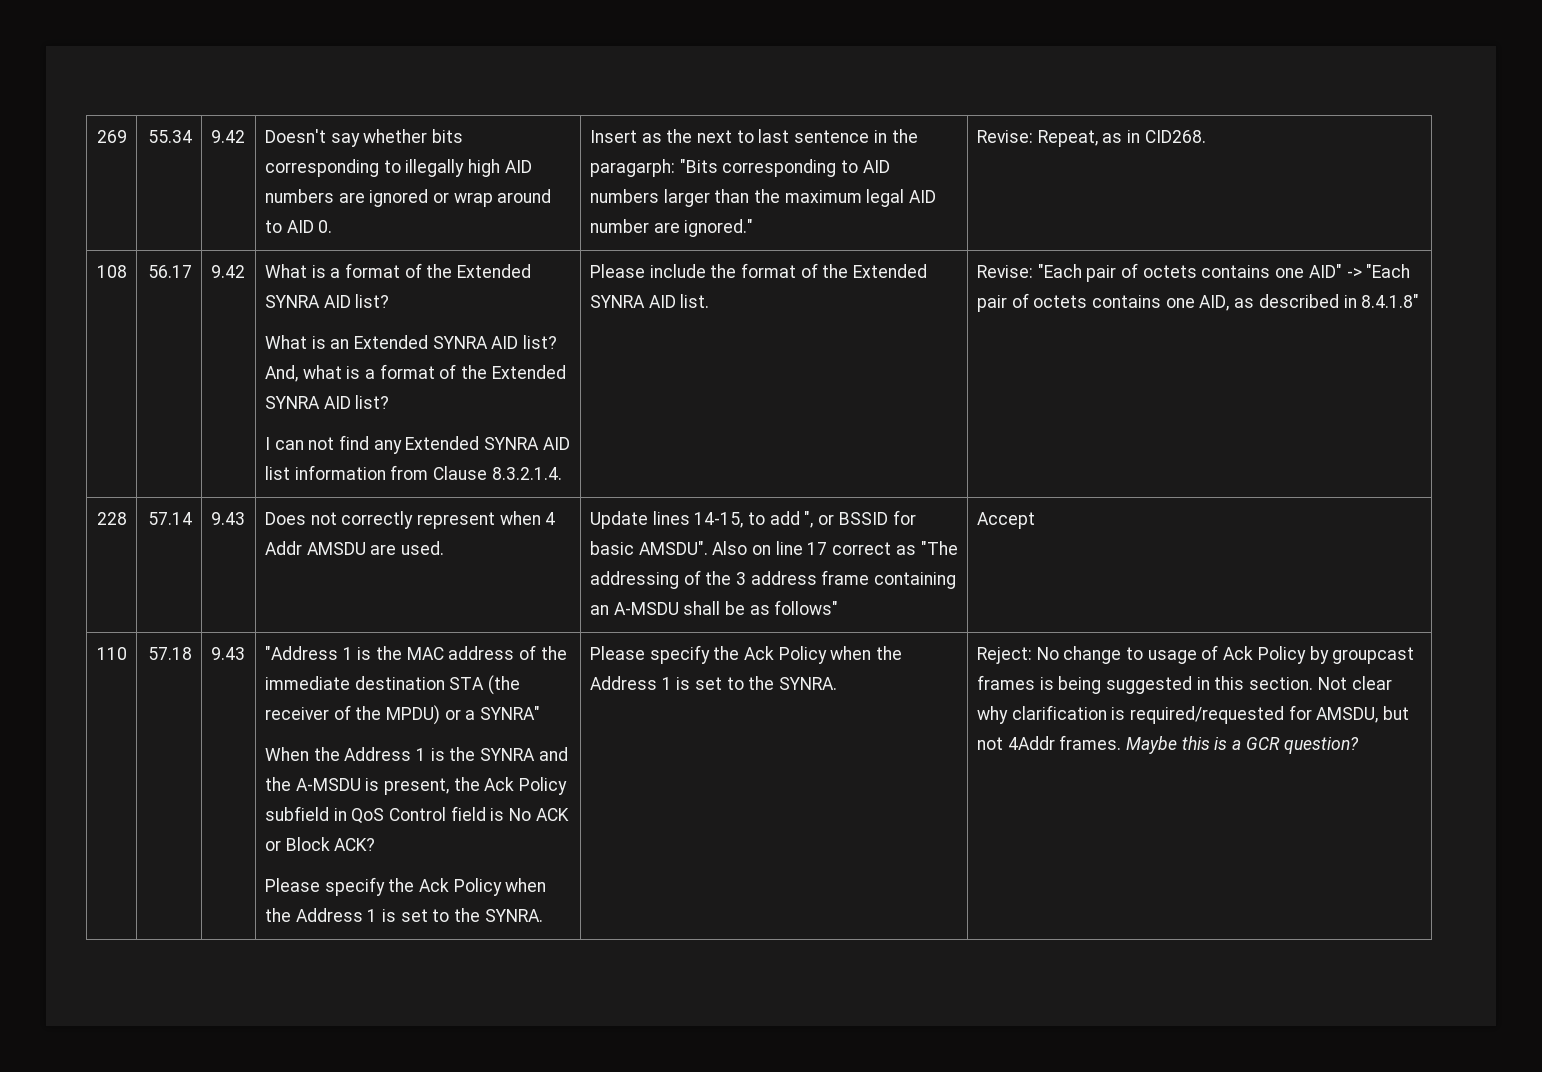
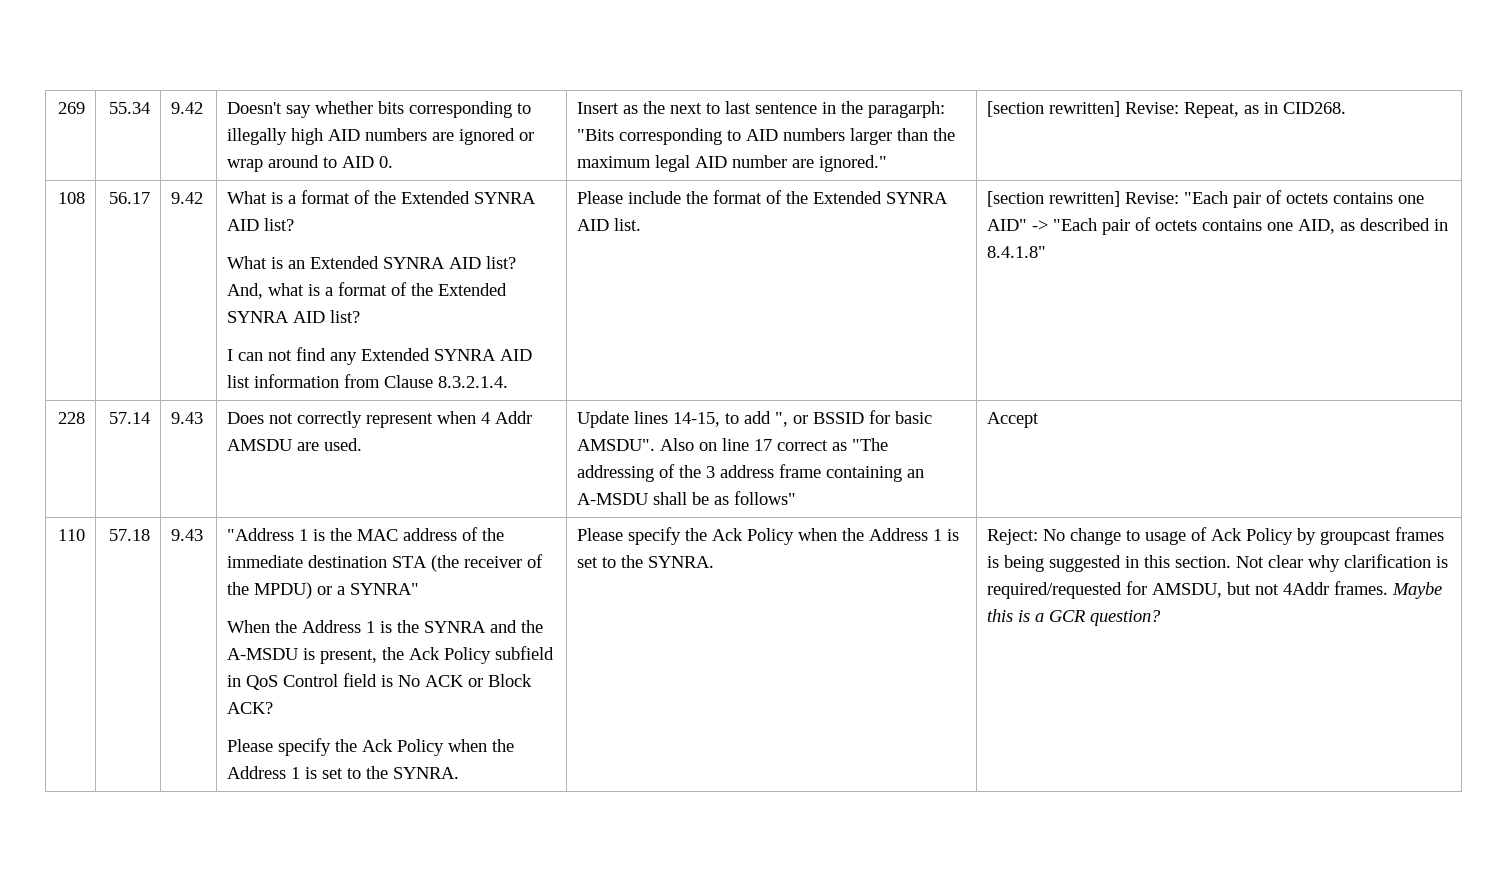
- Revise: Repeat, as in CID268.
+ [section rewritten] Revise: Repeat, as in CID268.
- Revise: "Each pair of octets contains one AID" -> "Each pair of octets contains one AID, as described in 8.4.1.8"
+ [section rewritten] Revise: "Each pair of octets contains one AID" -> "Each pair of octets contains one AID, as described in 8.4.1.8"

